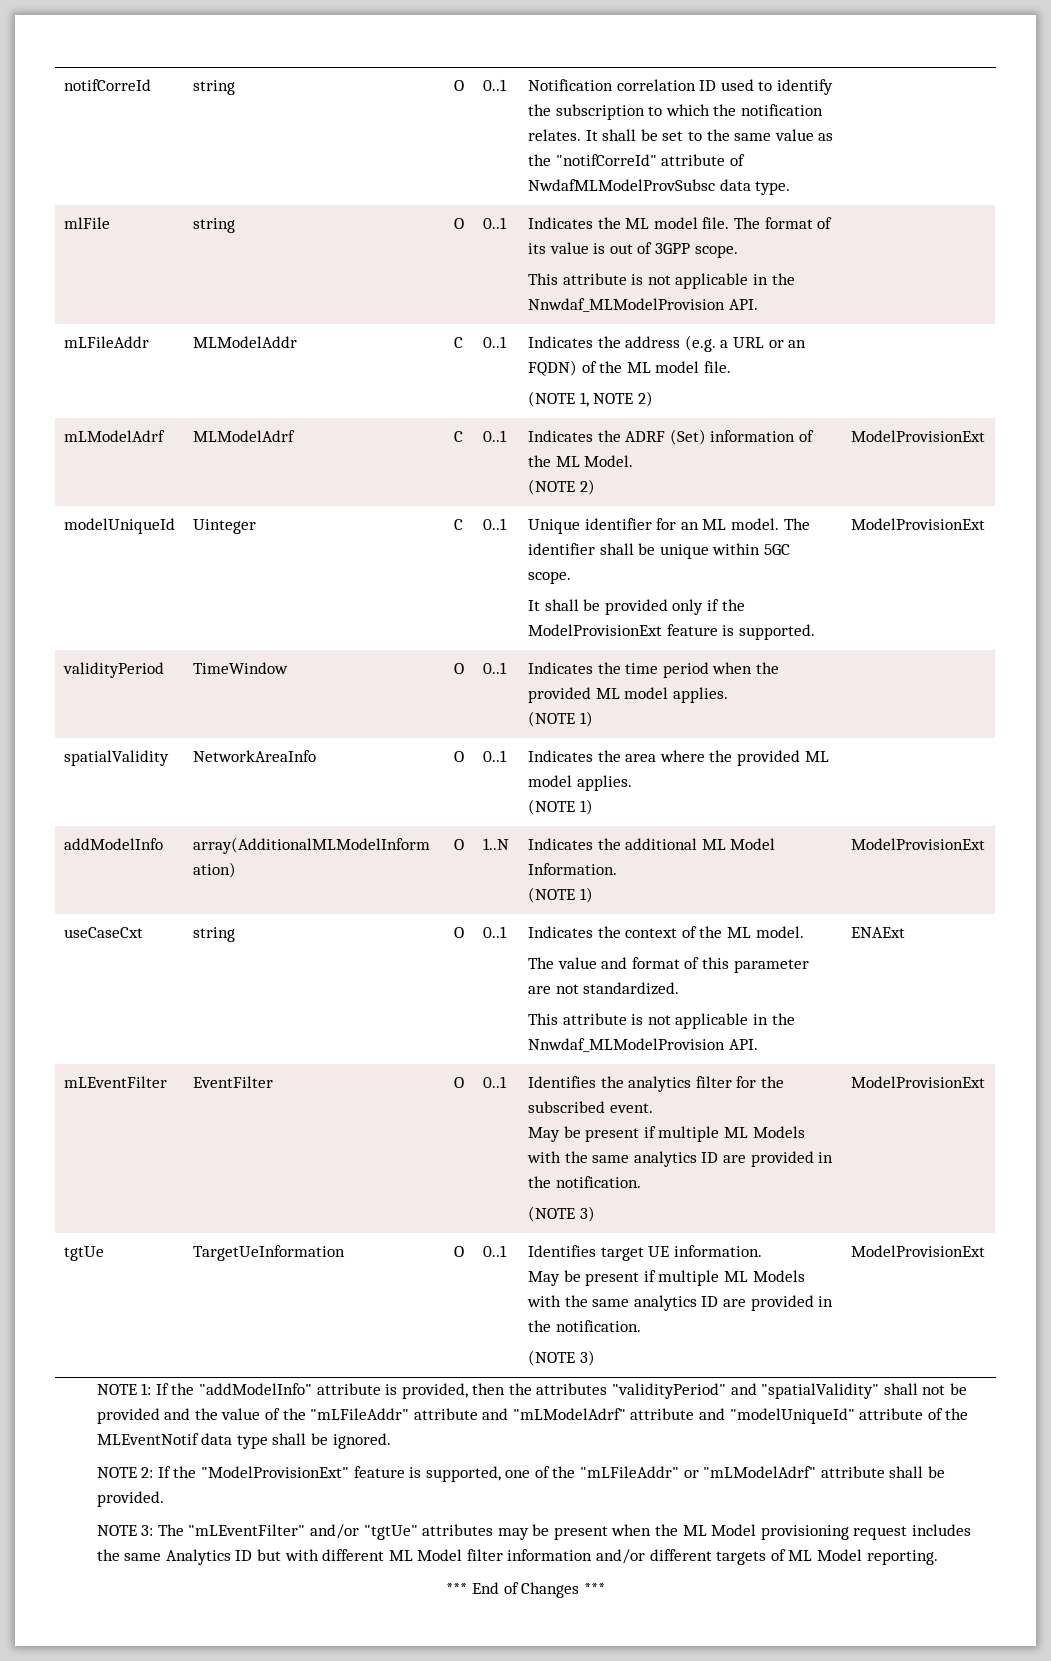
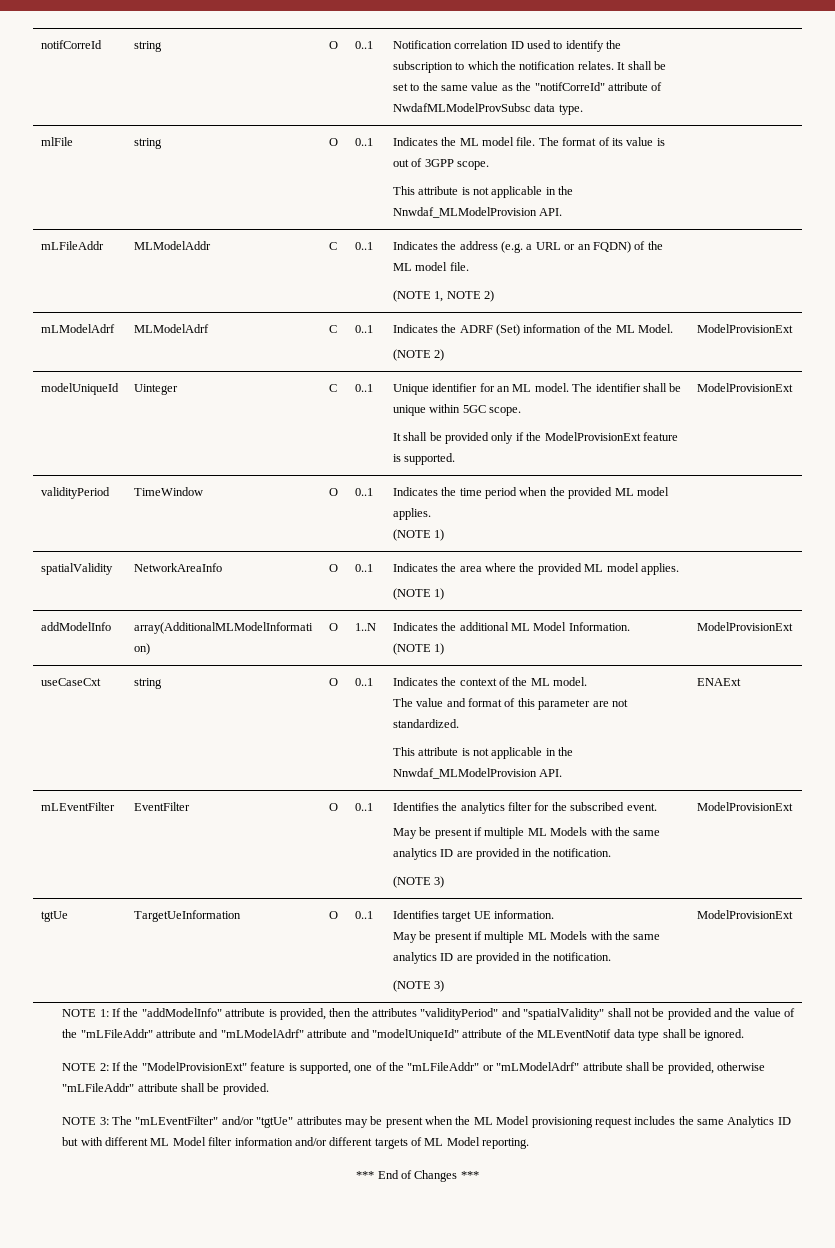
- NOTE 2: If the "ModelProvisionExt" feature is supported, one of the "mLFileAddr" or "mLModelAdrf" attribute shall be provided.
+ NOTE 2: If the "ModelProvisionExt" feature is supported, one of the "mLFileAddr" or "mLModelAdrf" attribute shall be provided, otherwise "mLFileAddr" attribute shall be provided.

